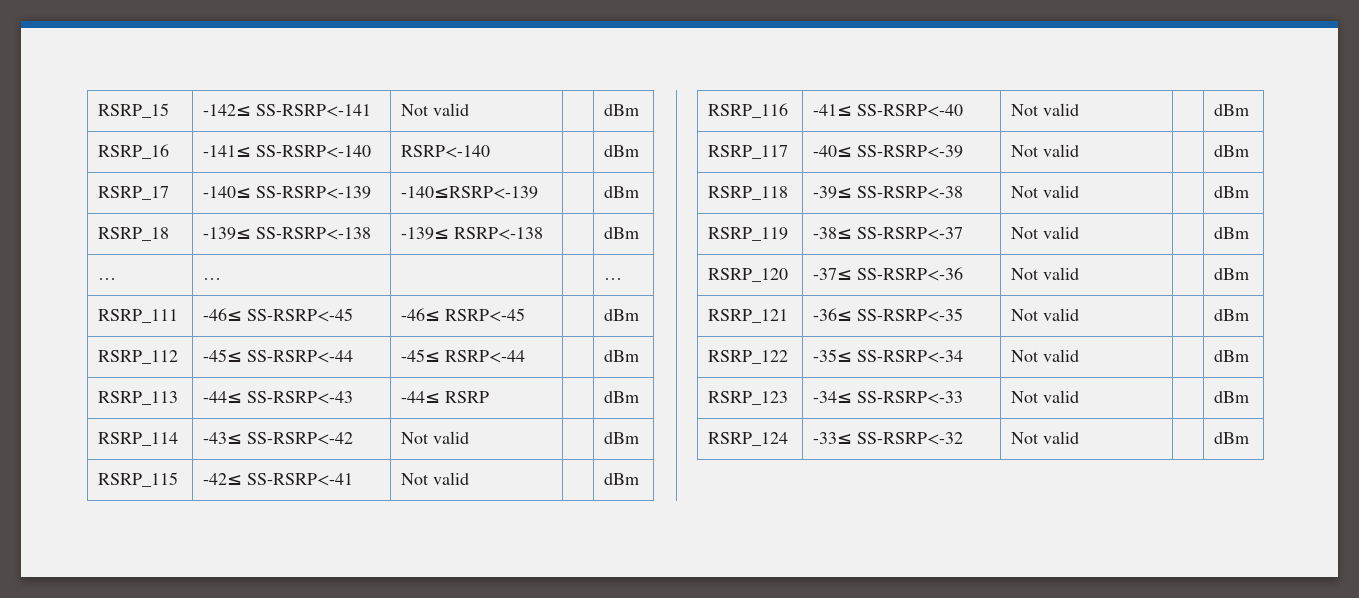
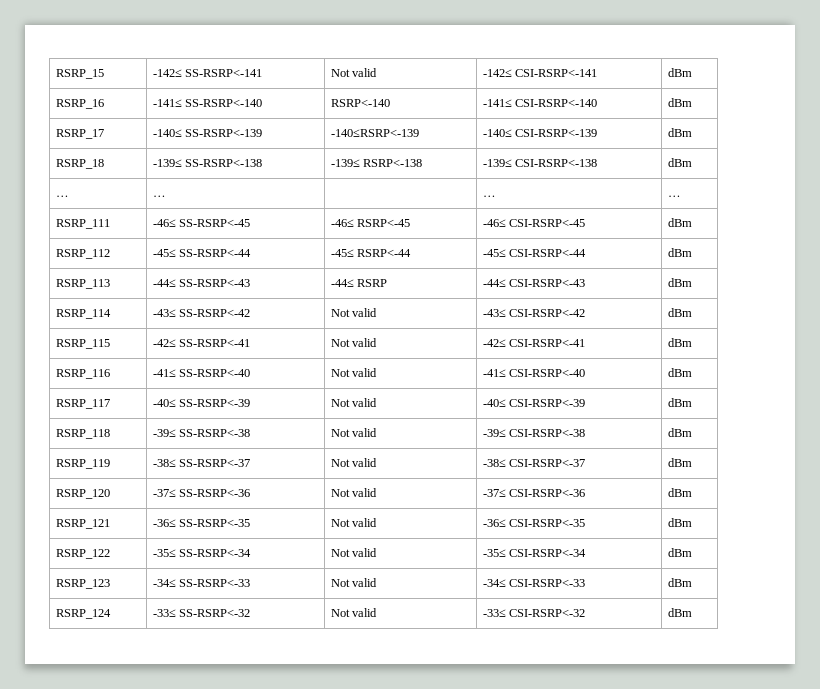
- RSRP_15 | -142≤ SS-RSRP<-141 | Not valid | | dBm
+ RSRP_15 | -142≤ SS-RSRP<-141 | Not valid | -142≤ CSI-RSRP<-141 | dBm
- RSRP_16 | -141≤ SS-RSRP<-140 | RSRP<-140 | | dBm
+ RSRP_16 | -141≤ SS-RSRP<-140 | RSRP<-140 | -141≤ CSI-RSRP<-140 | dBm
- RSRP_17 | -140≤ SS-RSRP<-139 | -140≤RSRP<-139 | | dBm
+ RSRP_17 | -140≤ SS-RSRP<-139 | -140≤RSRP<-139 | -140≤ CSI-RSRP<-139 | dBm
- RSRP_18 | -139≤ SS-RSRP<-138 | -139≤ RSRP<-138 | | dBm
+ RSRP_18 | -139≤ SS-RSRP<-138 | -139≤ RSRP<-138 | -139≤ CSI-RSRP<-138 | dBm
- … | … | | | …
+ … | … | | … | …
- RSRP_111 | -46≤ SS-RSRP<-45 | -46≤ RSRP<-45 | | dBm
+ RSRP_111 | -46≤ SS-RSRP<-45 | -46≤ RSRP<-45 | -46≤ CSI-RSRP<-45 | dBm
- RSRP_112 | -45≤ SS-RSRP<-44 | -45≤ RSRP<-44 | | dBm
+ RSRP_112 | -45≤ SS-RSRP<-44 | -45≤ RSRP<-44 | -45≤ CSI-RSRP<-44 | dBm
- RSRP_113 | -44≤ SS-RSRP<-43 | -44≤ RSRP | | dBm
+ RSRP_113 | -44≤ SS-RSRP<-43 | -44≤ RSRP | -44≤ CSI-RSRP<-43 | dBm
- RSRP_114 | -43≤ SS-RSRP<-42 | Not valid | | dBm
+ RSRP_114 | -43≤ SS-RSRP<-42 | Not valid | -43≤ CSI-RSRP<-42 | dBm
- RSRP_115 | -42≤ SS-RSRP<-41 | Not valid | | dBm
+ RSRP_115 | -42≤ SS-RSRP<-41 | Not valid | -42≤ CSI-RSRP<-41 | dBm
- RSRP_116 | -41≤ SS-RSRP<-40 | Not valid | | dBm
+ RSRP_116 | -41≤ SS-RSRP<-40 | Not valid | -41≤ CSI-RSRP<-40 | dBm
- RSRP_117 | -40≤ SS-RSRP<-39 | Not valid | | dBm
+ RSRP_117 | -40≤ SS-RSRP<-39 | Not valid | -40≤ CSI-RSRP<-39 | dBm
- RSRP_118 | -39≤ SS-RSRP<-38 | Not valid | | dBm
+ RSRP_118 | -39≤ SS-RSRP<-38 | Not valid | -39≤ CSI-RSRP<-38 | dBm
- RSRP_119 | -38≤ SS-RSRP<-37 | Not valid | | dBm
+ RSRP_119 | -38≤ SS-RSRP<-37 | Not valid | -38≤ CSI-RSRP<-37 | dBm
- RSRP_120 | -37≤ SS-RSRP<-36 | Not valid | | dBm
+ RSRP_120 | -37≤ SS-RSRP<-36 | Not valid | -37≤ CSI-RSRP<-36 | dBm
- RSRP_121 | -36≤ SS-RSRP<-35 | Not valid | | dBm
+ RSRP_121 | -36≤ SS-RSRP<-35 | Not valid | -36≤ CSI-RSRP<-35 | dBm
- RSRP_122 | -35≤ SS-RSRP<-34 | Not valid | | dBm
+ RSRP_122 | -35≤ SS-RSRP<-34 | Not valid | -35≤ CSI-RSRP<-34 | dBm
- RSRP_123 | -34≤ SS-RSRP<-33 | Not valid | | dBm
+ RSRP_123 | -34≤ SS-RSRP<-33 | Not valid | -34≤ CSI-RSRP<-33 | dBm
- RSRP_124 | -33≤ SS-RSRP<-32 | Not valid | | dBm
+ RSRP_124 | -33≤ SS-RSRP<-32 | Not valid | -33≤ CSI-RSRP<-32 | dBm

